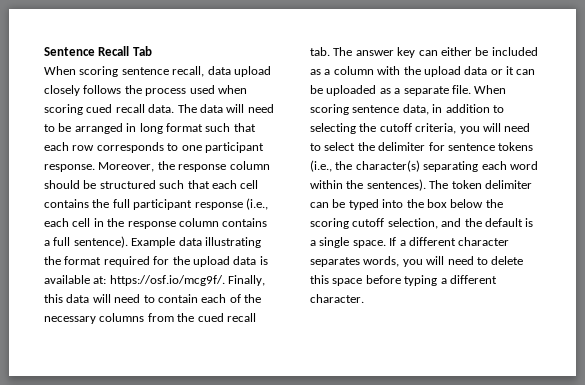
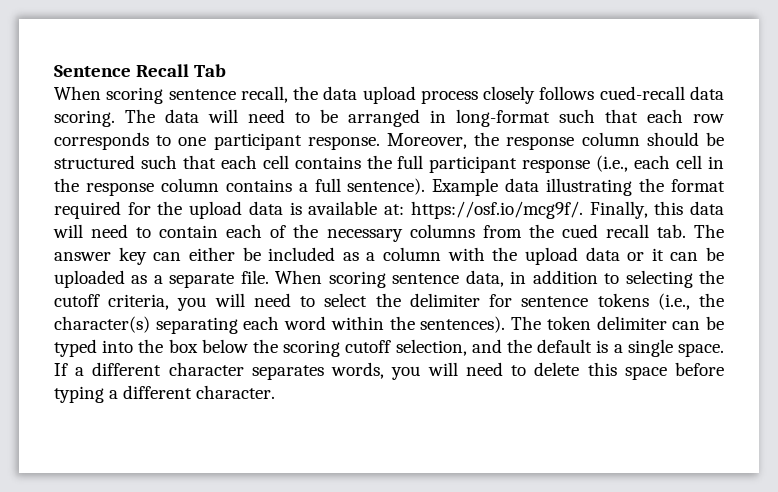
- When scoring sentence recall, data upload closely follows the process used when scoring cued recall data.
+ When scoring sentence recall, the data upload process closely follows cued-recall data scoring.
- The data will need to be arranged in long format such that each row corresponds to one participant response.
+ The data will need to be arranged in long-format such that each row corresponds to one participant response.

